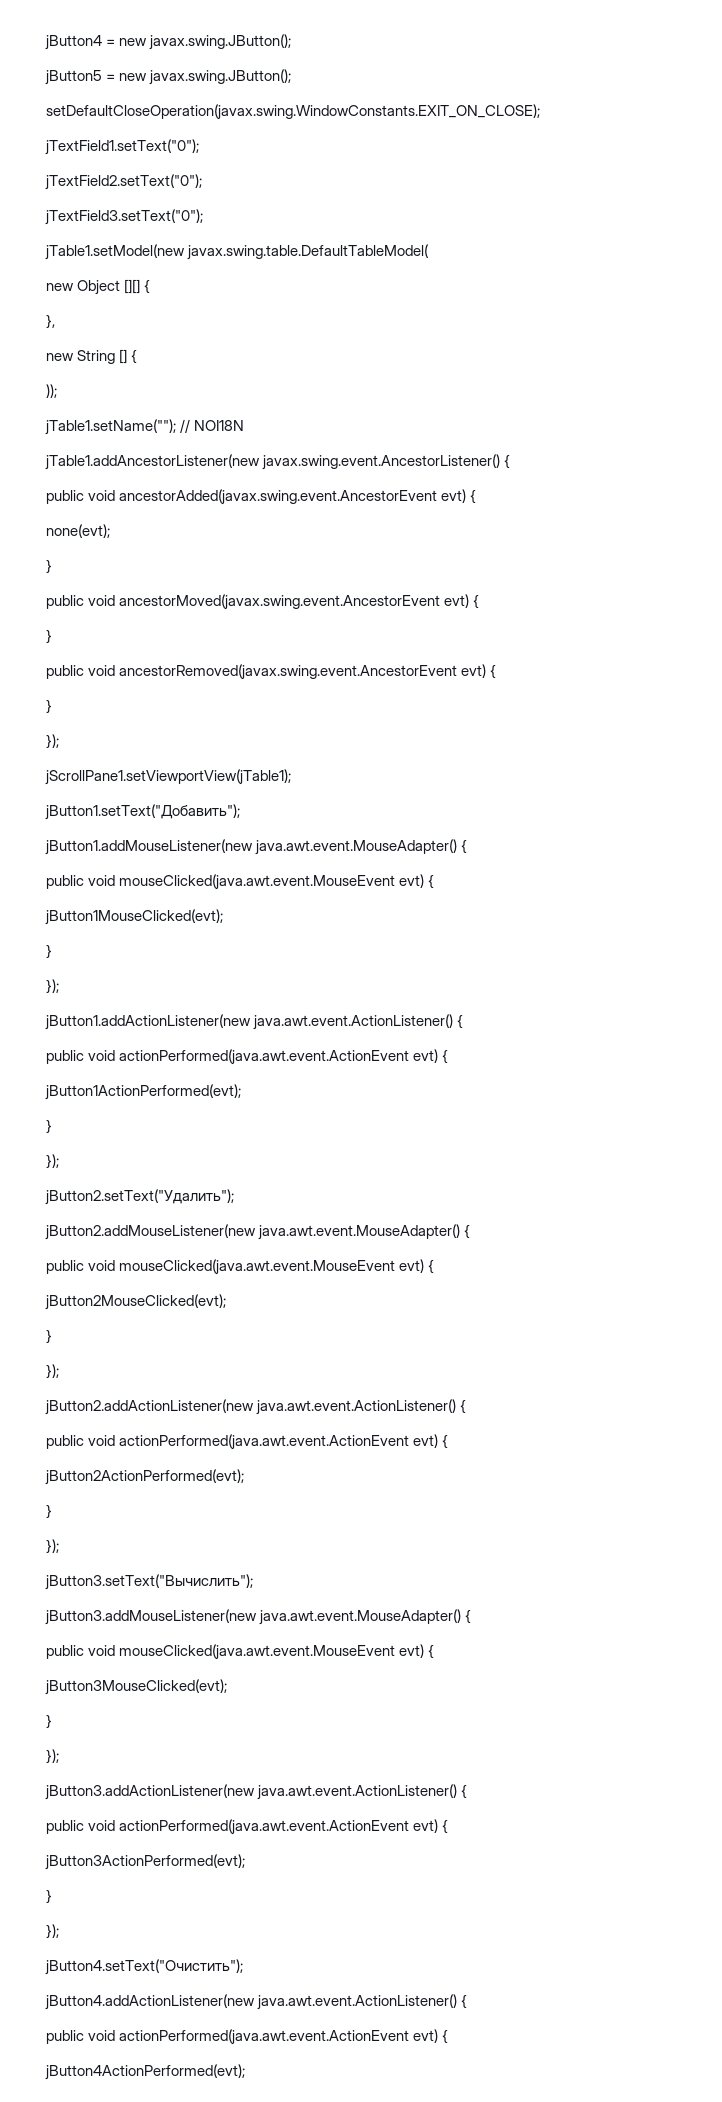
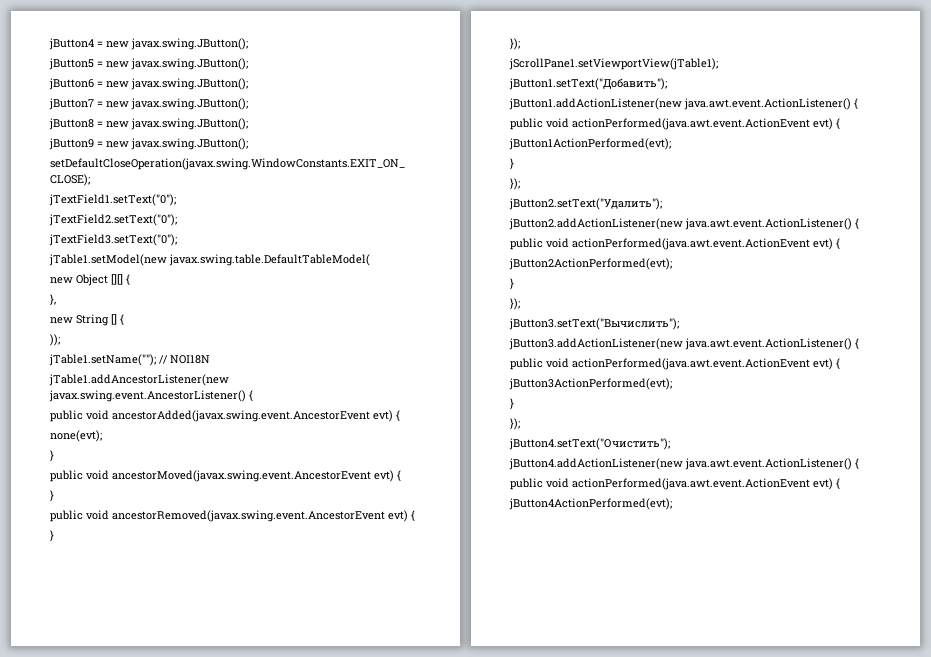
+ jButton6 = new javax.swing.JButton();
+ jButton7 = new javax.swing.JButton();
+ jButton8 = new javax.swing.JButton();
+ jButton9 = new javax.swing.JButton();
- jButton1.addMouseListener(new java.awt.event.MouseAdapter() {
- public void mouseClicked(java.awt.event.MouseEvent evt) {
- jButton1MouseClicked(evt);
- }
- });
- jButton2.addMouseListener(new java.awt.event.MouseAdapter() {
- public void mouseClicked(java.awt.event.MouseEvent evt) {
- jButton2MouseClicked(evt);
- }
- });
- jButton3.addMouseListener(new java.awt.event.MouseAdapter() {
- public void mouseClicked(java.awt.event.MouseEvent evt) {
- jButton3MouseClicked(evt);
- }
- });

